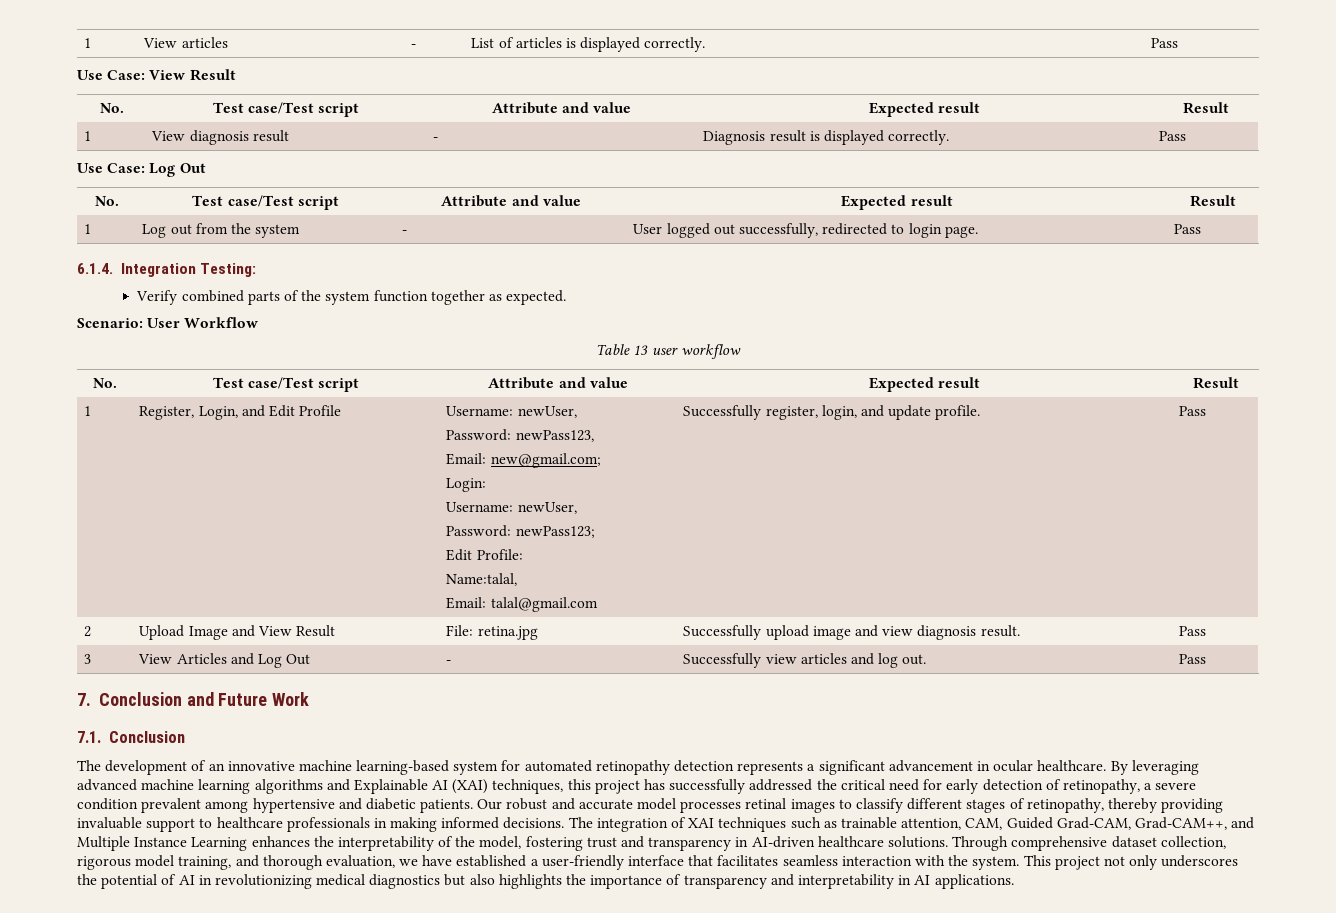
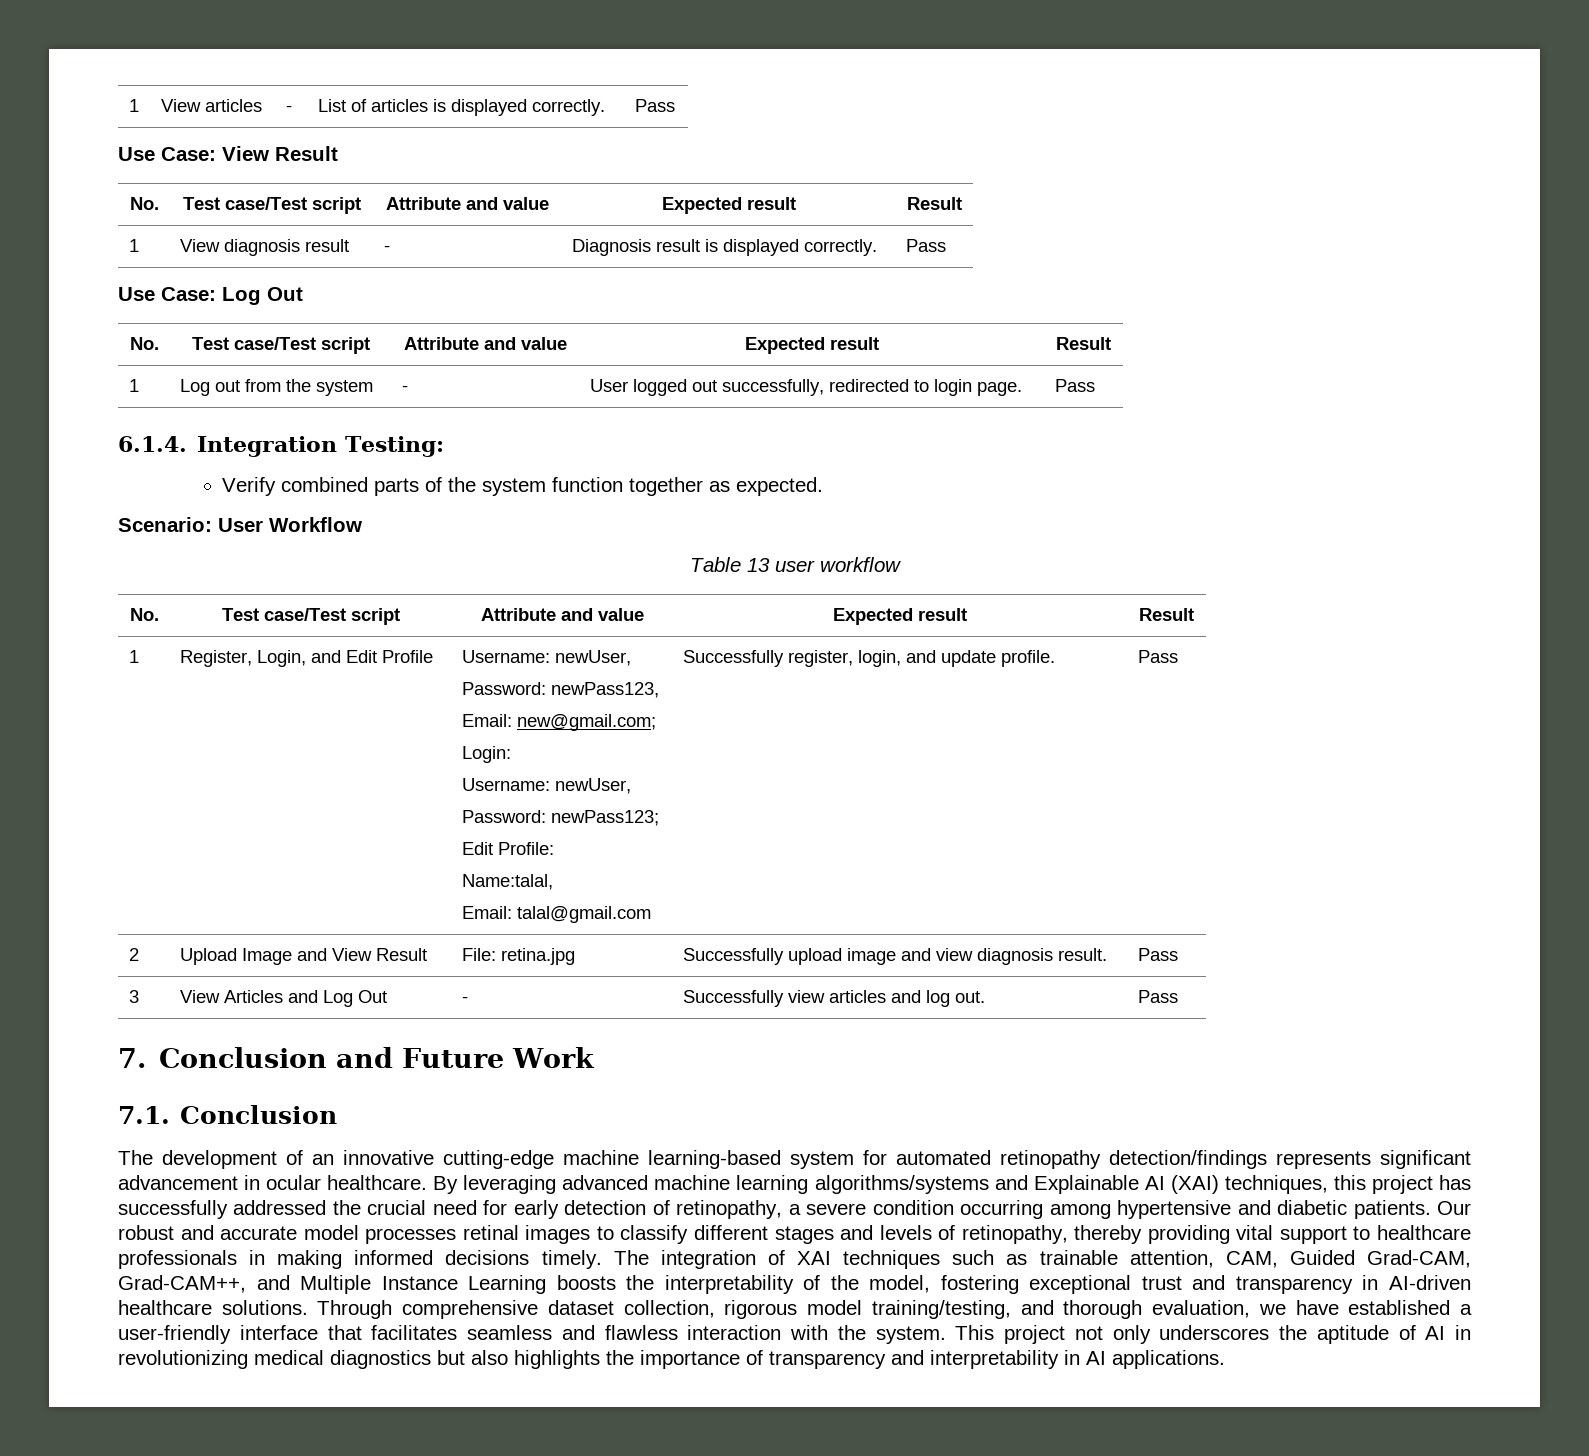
- The development of an innovative machine learning-based system for automated retinopathy detection represents a significant advancement in ocular healthcare.
+ The development of an innovative cutting-edge machine learning-based system for automated retinopathy detection/findings represents significant advancement in ocular healthcare.
- By leveraging advanced machine learning algorithms and Explainable AI (XAI) techniques, this project has successfully addressed the critical need for early detection of retinopathy, a severe condition prevalent among hypertensive and diabetic patients.
+ By leveraging advanced machine learning algorithms/systems and Explainable AI (XAI) techniques, this project has successfully addressed the crucial need for early detection of retinopathy, a severe condition occurring among hypertensive and diabetic patients.
- Our robust and accurate model processes retinal images to classify different stages of retinopathy, thereby providing invaluable support to healthcare professionals in making informed decisions.
+ Our robust and accurate model processes retinal images to classify different stages and levels of retinopathy, thereby providing vital support to healthcare professionals in making informed decisions timely.
- The integration of XAI techniques such as trainable attention, CAM, Guided Grad-CAM, Grad-CAM++, and Multiple Instance Learning enhances the interpretability of the model, fostering trust and transparency in AI-driven healthcare solutions.
+ The integration of XAI techniques such as trainable attention, CAM, Guided Grad-CAM, Grad-CAM++, and Multiple Instance Learning boosts the interpretability of the model, fostering exceptional trust and transparency in AI-driven healthcare solutions.
- Through comprehensive dataset collection, rigorous model training, and thorough evaluation, we have established a user-friendly interface that facilitates seamless interaction with the system.
+ Through comprehensive dataset collection, rigorous model training/testing, and thorough evaluation, we have established a user-friendly interface that facilitates seamless and flawless interaction with the system.
- This project not only underscores the potential of AI in revolutionizing medical diagnostics but also highlights the importance of transparency and interpretability in AI applications.
+ This project not only underscores the aptitude of AI in revolutionizing medical diagnostics but also highlights the importance of transparency and interpretability in AI applications.

